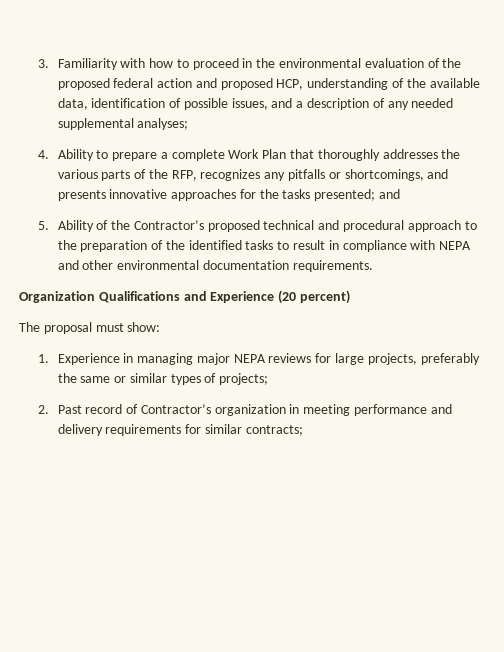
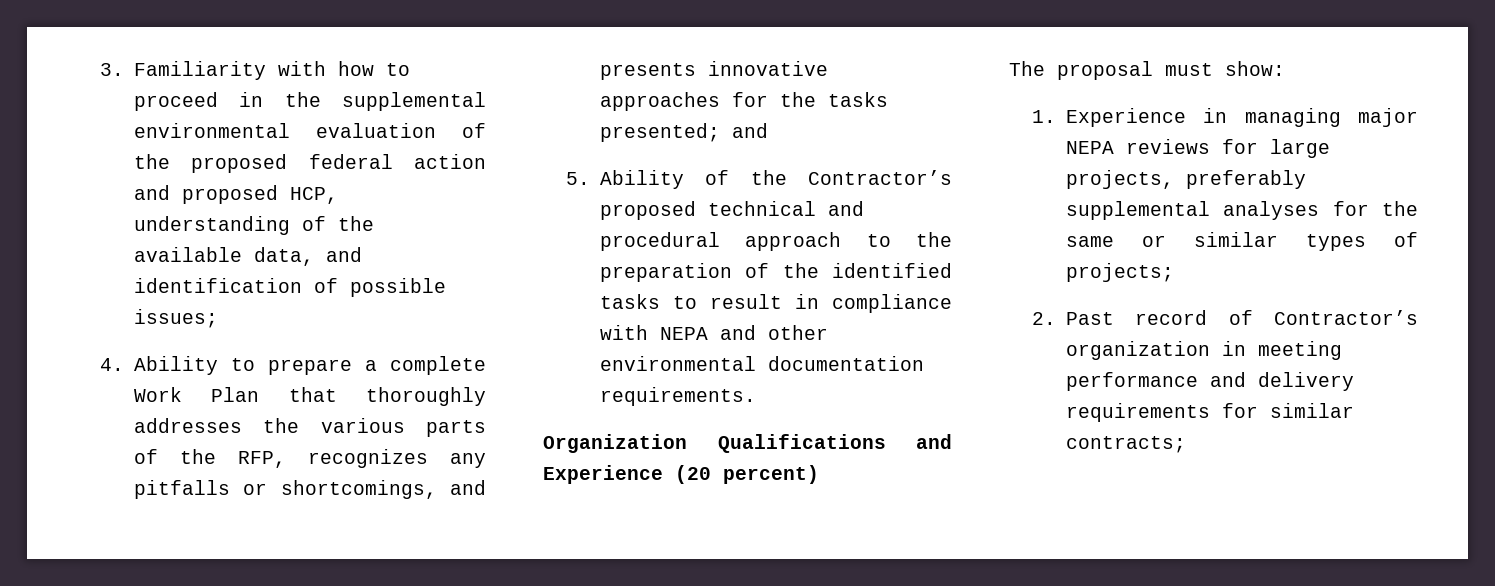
- 3. Familiarity with how to proceed in the environmental evaluation of the proposed federal action and proposed HCP, understanding of the available data, identification of possible issues, and a description of any needed supplemental analyses;
+ 3. Familiarity with how to proceed in the supplemental environmental evaluation of the proposed federal action and proposed HCP, understanding of the available data, and identification of possible issues;
- 1. Experience in managing major NEPA reviews for large projects, preferably the same or similar types of projects;
+ 1. Experience in managing major NEPA reviews for large projects, preferably supplemental analyses for the same or similar types of projects;

